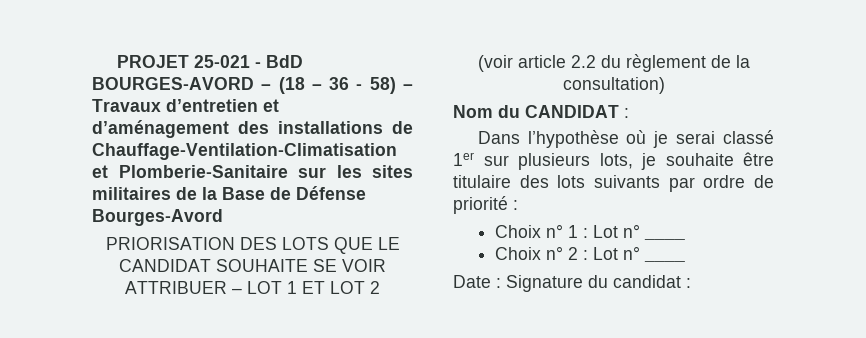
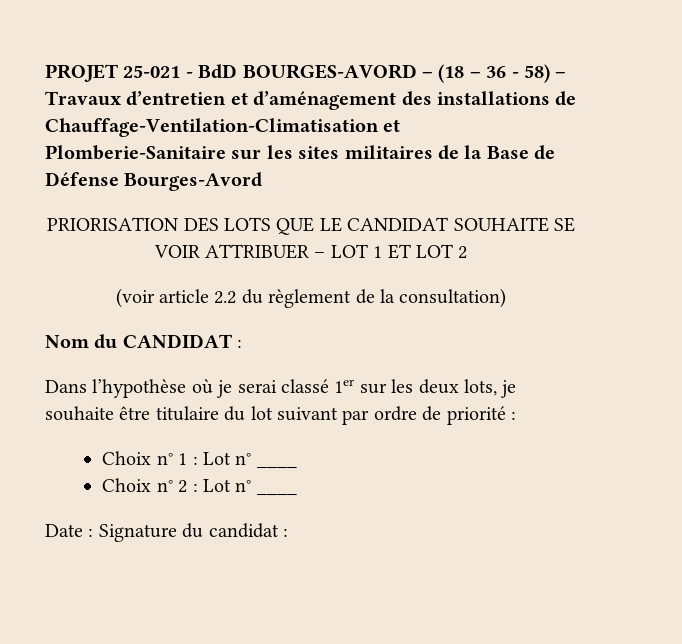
- Dans l’hypothèse où je serai classé 1er sur plusieurs lots, je souhaite être titulaire des lots suivants par ordre de priorité :
+ Dans l’hypothèse où je serai classé 1er sur les deux lots, je souhaite être titulaire du lot suivant par ordre de priorité :

